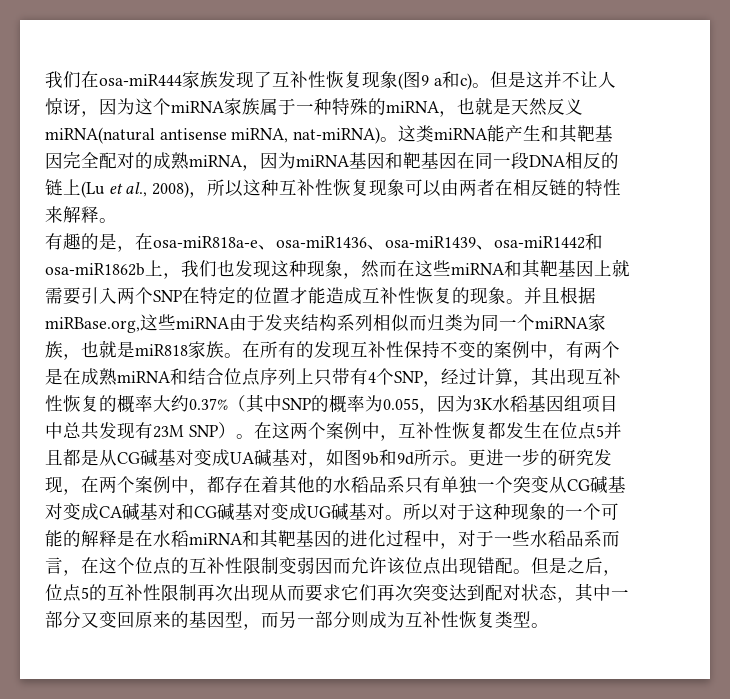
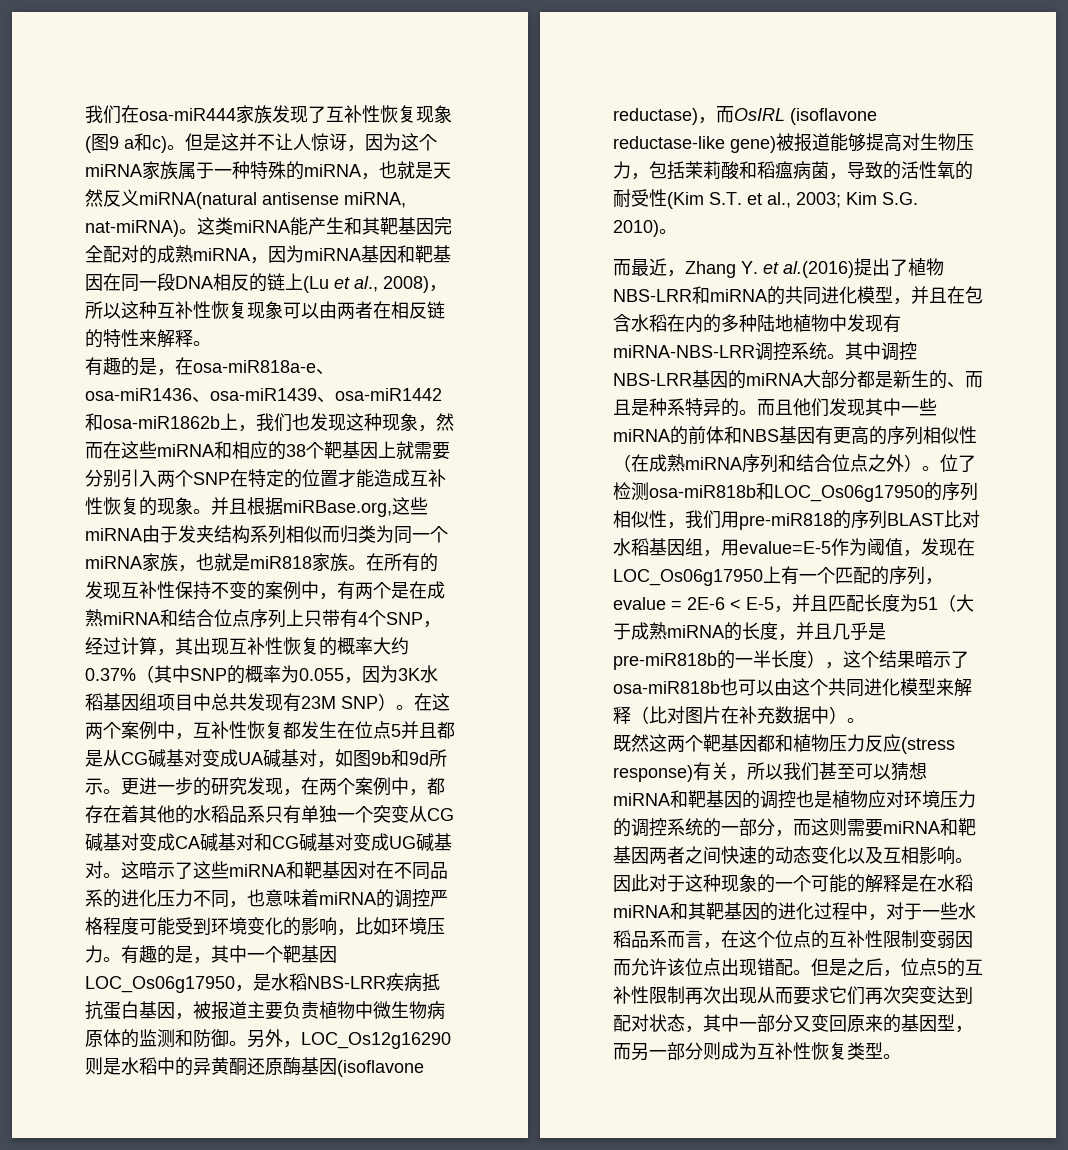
- 有趣的是，在osa-miR818a-e、osa-miR1436、osa-miR1439、osa-miR1442和osa-miR1862b上，我们也发现这种现象，然而在这些miRNA和其靶基因上就需要引入两个SNP在特定的位置才能造成互补性恢复的现象。
+ 有趣的是，在osa-miR818a-e、osa-miR1436、osa-miR1439、osa-miR1442和osa-miR1862b上，我们也发现这种现象，然而在这些miRNA和相应的38个靶基因上就需要分别引入两个SNP在特定的位置才能造成互补性恢复的现象。
- 所以对于这种现象的一个可能的解释是在水稻miRNA和其靶基因的进化过程中，对于一些水稻品系而言，在这个位点的互补性限制变弱因而允许该位点出现错配。
+ 这暗示了这些miRNA和靶基因对在不同品系的进化压力不同，也意味着miRNA的调控严格程度可能受到环境变化的影响，比如环境压力。有趣的是，其中一个靶基因LOC_Os06g17950，是水稻NBS-LRR疾病抵抗蛋白基因，被报道主要负责植物中微生物病原体的监测和防御。另外，LOC_Os12g16290则是水稻中的异黄酮还原酶基因(isoflavone reductase)，而OsIRL (isoflavone reductase-like gene)被报道能够提高对生物压力，包括茉莉酸和稻瘟病菌，导致的活性氧的耐受性(Kim S.T. et al., 2003; Kim S.G. 2010)。
+ 而最近，Zhang Y. et al.(2016)提出了植物NBS-LRR和miRNA的共同进化模型，并且在包含水稻在内的多种陆地植物中发现有miRNA-NBS-LRR调控系统。其中调控NBS-LRR基因的miRNA大部分都是新生的、而且是种系特异的。而且他们发现其中一些miRNA的前体和NBS基因有更高的序列相似性（在成熟miRNA序列和结合位点之外）。位了检测osa-miR818b和LOC_Os06g17950的序列相似性，我们用pre-miR818的序列BLAST比对水稻基因组，用evalue=E-5作为阈值，发现在LOC_Os06g17950上有一个匹配的序列，evalue = 2E-6 < E-5，并且匹配长度为51（大于成熟miRNA的长度，并且几乎是pre-miR818b的一半长度），这个结果暗示了osa-miR818b也可以由这个共同进化模型来解释（比对图片在补充数据中）。
+ 既然这两个靶基因都和植物压力反应(stress response)有关，所以我们甚至可以猜想miRNA和靶基因的调控也是植物应对环境压力的调控系统的一部分，而这则需要miRNA和靶基因两者之间快速的动态变化以及互相影响。因此对于这种现象的一个可能的解释是在水稻miRNA和其靶基因的进化过程中，对于一些水稻品系而言，在这个位点的互补性限制变弱因而允许该位点出现错配。

